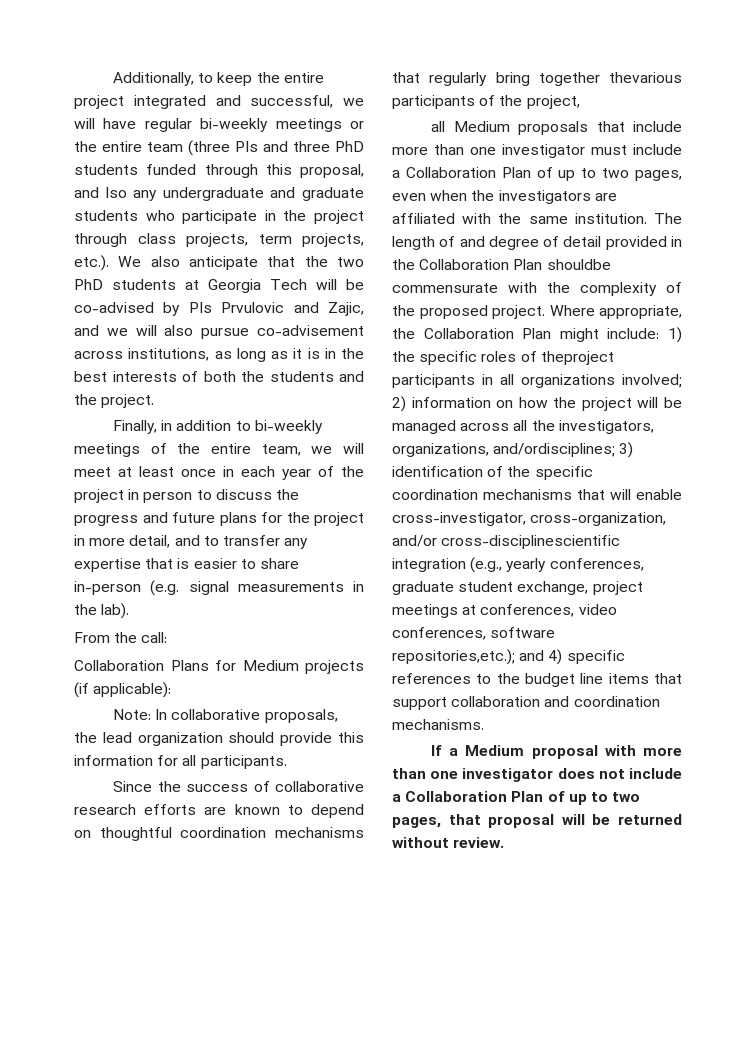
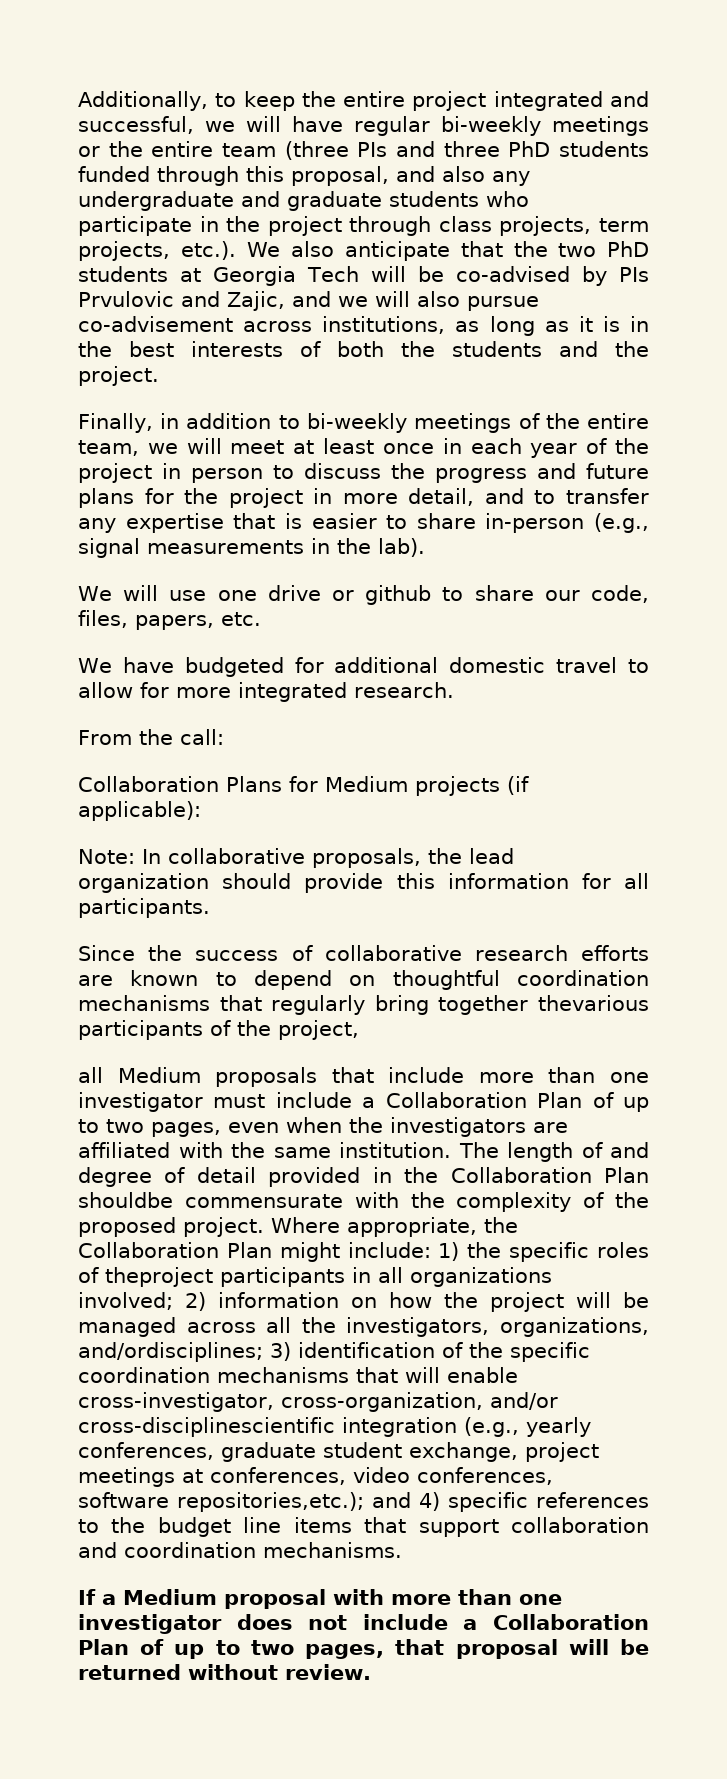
- Additionally, to keep the entire project integrated and successful, we will have regular bi-weekly meetings or the entire team (three PIs and three PhD students funded through this proposal, and lso any undergraduate and graduate students who participate in the project through class projects, term projects, etc.). We also anticipate that the two PhD students at Georgia Tech will be co-advised by PIs Prvulovic and Zajic, and we will also pursue co-advisement across institutions, as long as it is in the best interests of both the students and the project.
+ Additionally, to keep the entire project integrated and successful, we will have regular bi-weekly meetings or the entire team (three PIs and three PhD students funded through this proposal, and also any undergraduate and graduate students who participate in the project through class projects, term projects, etc.). We also anticipate that the two PhD students at Georgia Tech will be co-advised by PIs Prvulovic and Zajic, and we will also pursue co-advisement across institutions, as long as it is in the best interests of both the students and the project.
- Finally, in addition to bi-weekly meetings of the entire team, we will meet at least once in each year of the project in person to discuss the progress and future plans for the project in more detail, and to transfer any expertise that is easier to share in-person (e.g. signal measurements in the lab).
+ Finally, in addition to bi-weekly meetings of the entire team, we will meet at least once in each year of the project in person to discuss the progress and future plans for the project in more detail, and to transfer any expertise that is easier to share in-person (e.g., signal measurements in the lab).
+ We will use one drive or github to share our code, files, papers, etc.
+ We have budgeted for additional domestic travel to allow for more integrated research.

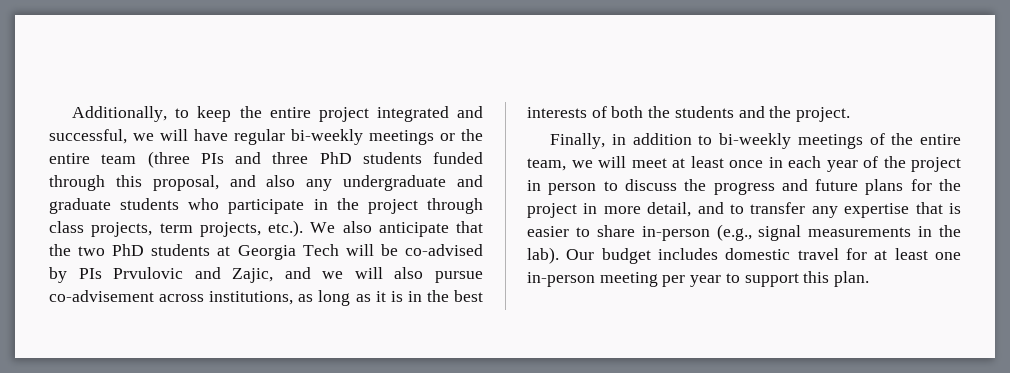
- Finally, in addition to bi-weekly meetings of the entire team, we will meet at least once in each year of the project in person to discuss the progress and future plans for the project in more detail, and to transfer any expertise that is easier to share in-person (e.g., signal measurements in the lab).
- We will use one drive or github to share our code, files, papers, etc.
- We have budgeted for additional domestic travel to allow for more integrated research.
- From the call:
- Collaboration Plans for Medium projects (if applicable):
- Note: In collaborative proposals, the lead organization should provide this information for all participants.
- Since the success of collaborative research efforts are known to depend on thoughtful coordination mechanisms that regularly bring together thevarious participants of the project,
- all Medium proposals that include more than one investigator must include a Collaboration Plan of up to two pages, even when the investigators are affiliated with the same institution. The length of and degree of detail provided in the Collaboration Plan shouldbe commensurate with the complexity of the proposed project. Where appropriate, the Collaboration Plan might include: 1) the specific roles of theproject participants in all organizations involved; 2) information on how the project will be managed across all the investigators, organizations, and/ordisciplines; 3) identification of the specific coordination mechanisms that will enable cross-investigator, cross-organization, and/or cross-disciplinescientific integration (e.g., yearly conferences, graduate student exchange, project meetings at conferences, video conferences, software repositories,etc.); and 4) specific references to the budget line items that support collaboration and coordination mechanisms.
- If a Medium proposal with more than one investigator does not include a Collaboration Plan of up to two pages, that proposal will be returned without review.
+ Finally, in addition to bi-weekly meetings of the entire team, we will meet at least once in each year of the project in person to discuss the progress and future plans for the project in more detail, and to transfer any expertise that is easier to share in-person (e.g., signal measurements in the lab). Our budget includes domestic travel for at least one in-person meeting per year to support this plan.

